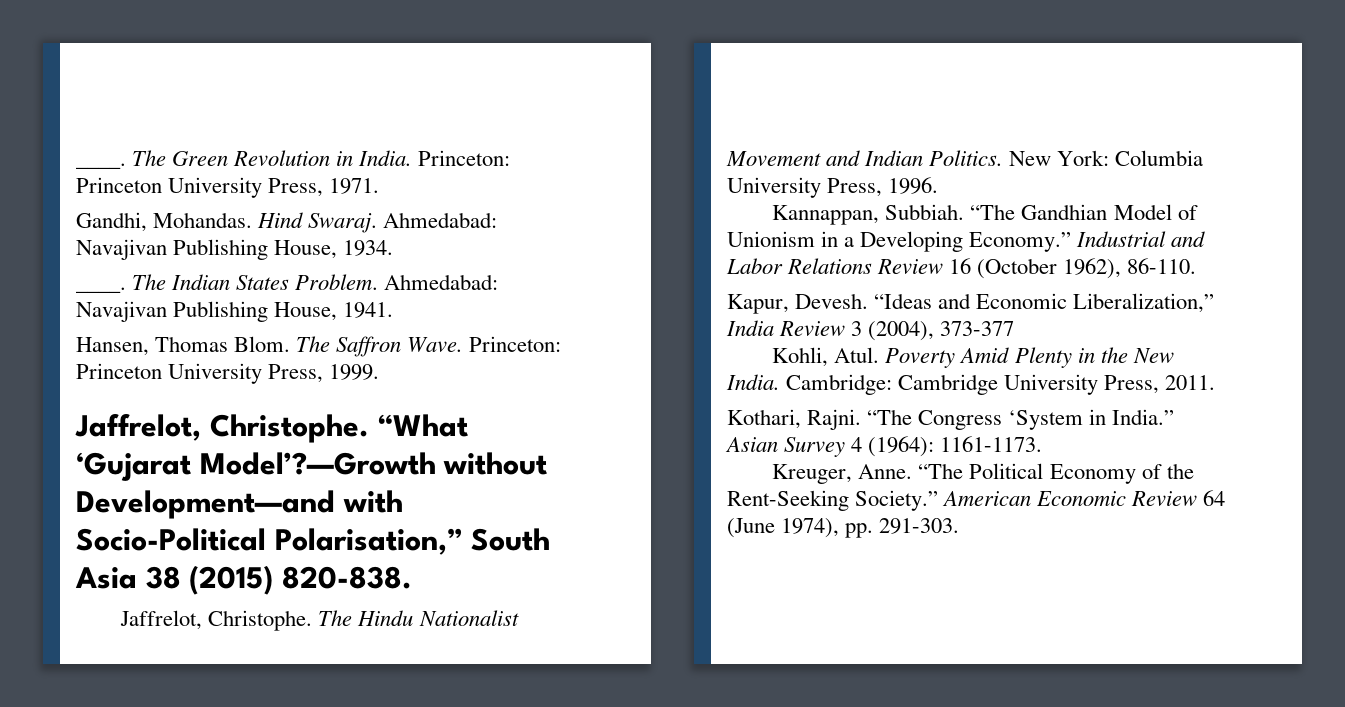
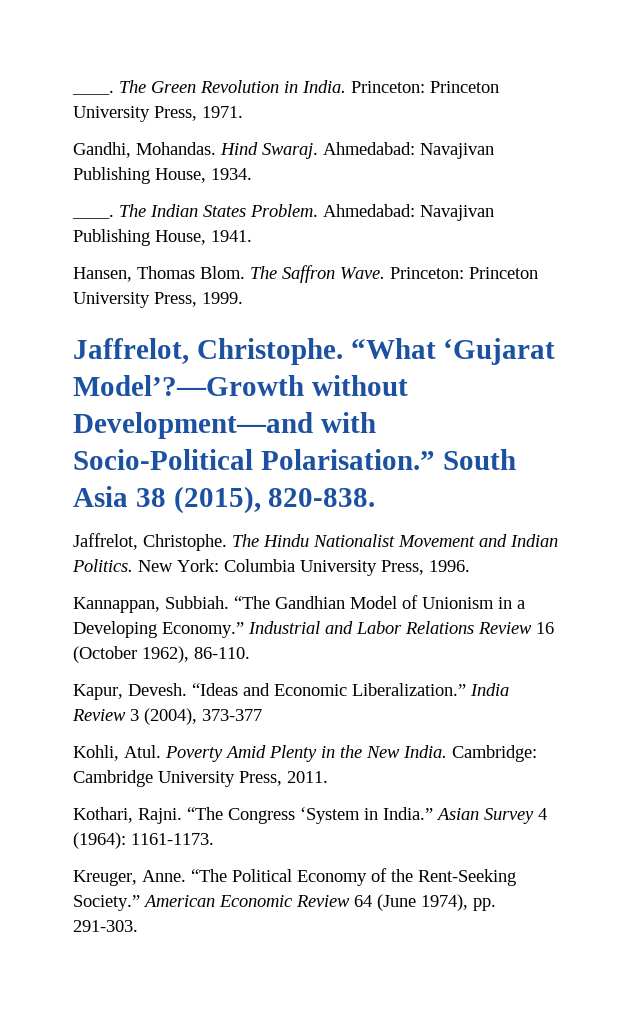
- “What ‘Gujarat Model’?—Growth without Development—and with Socio-Political Polarisation,” South Asia 38 (2015) 820-838.
+ “What ‘Gujarat Model’?—Growth without Development—and with Socio-Political Polarisation.” South Asia 38 (2015), 820-838.
- “Ideas and Economic Liberalization,” India Review 3 (2004), 373-377
+ “Ideas and Economic Liberalization.” India Review 3 (2004), 373-377

